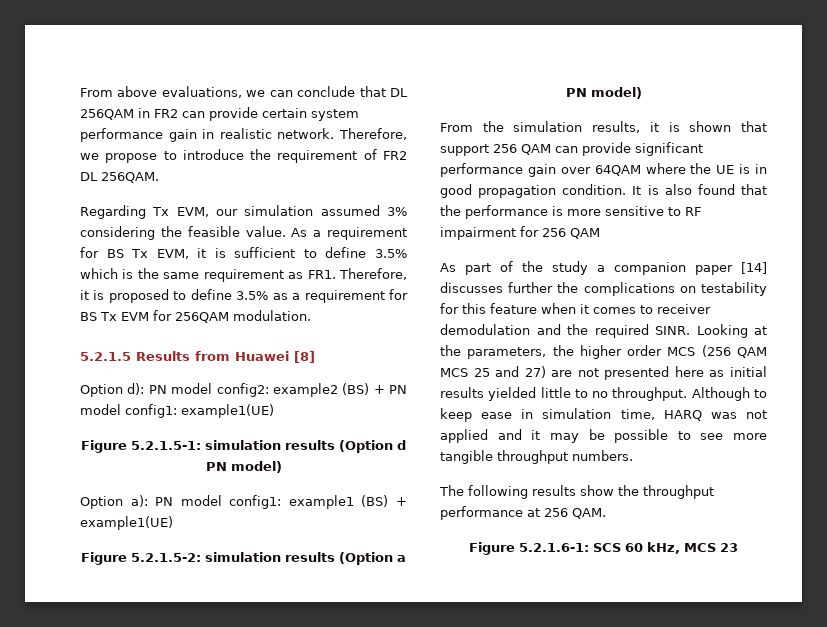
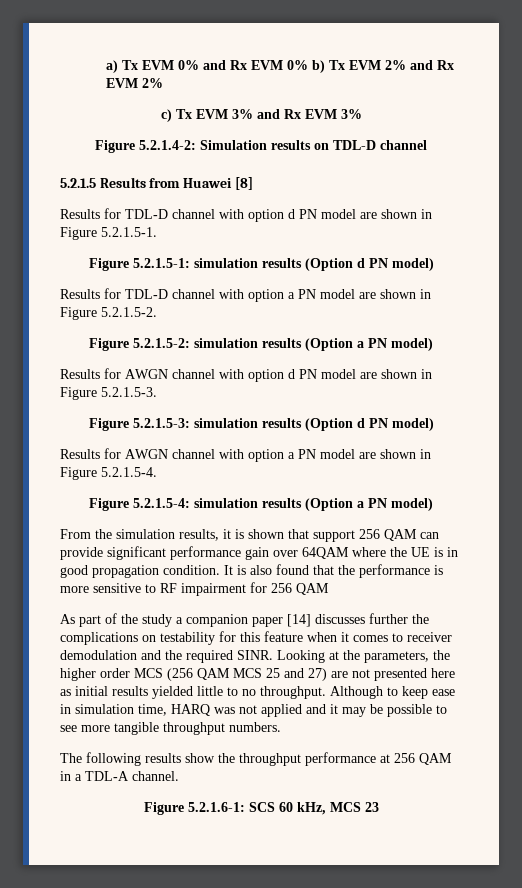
- From above evaluations, we can conclude that DL 256QAM in FR2 can provide certain system performance gain in realistic network. Therefore, we propose to introduce the requirement of FR2 DL 256QAM.
- Regarding Tx EVM, our simulation assumed 3% considering the feasible value. As a requirement for BS Tx EVM, it is sufficient to define 3.5% which is the same requirement as FR1. Therefore, it is proposed to define 3.5% as a requirement for BS Tx EVM for 256QAM modulation.
+ a) Tx EVM 0% and Rx EVM 0% b) Tx EVM 2% and Rx EVM 2%
+ c) Tx EVM 3% and Rx EVM 3%
+ Figure 5.2.1.4-2: Simulation results on TDL-D channel
- Option d): PN model config2: example2 (BS) + PN model config1: example1(UE)
+ Results for TDL-D channel with option d PN model are shown in Figure 5.2.1.5-1.
- Option a): PN model config1: example1 (BS) + example1(UE)
+ Results for TDL-D channel with option a PN model are shown in Figure 5.2.1.5-2.
+ Results for AWGN channel with option d PN model are shown in Figure 5.2.1.5-3.
+ Figure 5.2.1.5-3: simulation results (Option d PN model)
+ Results for AWGN channel with option a PN model are shown in Figure 5.2.1.5-4.
+ Figure 5.2.1.5-4: simulation results (Option a PN model)
- The following results show the throughput performance at 256 QAM.
+ The following results show the throughput performance at 256 QAM in a TDL-A channel.

